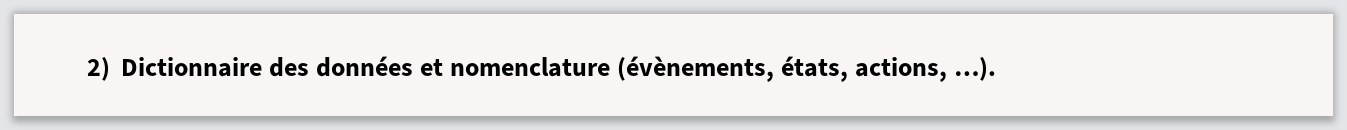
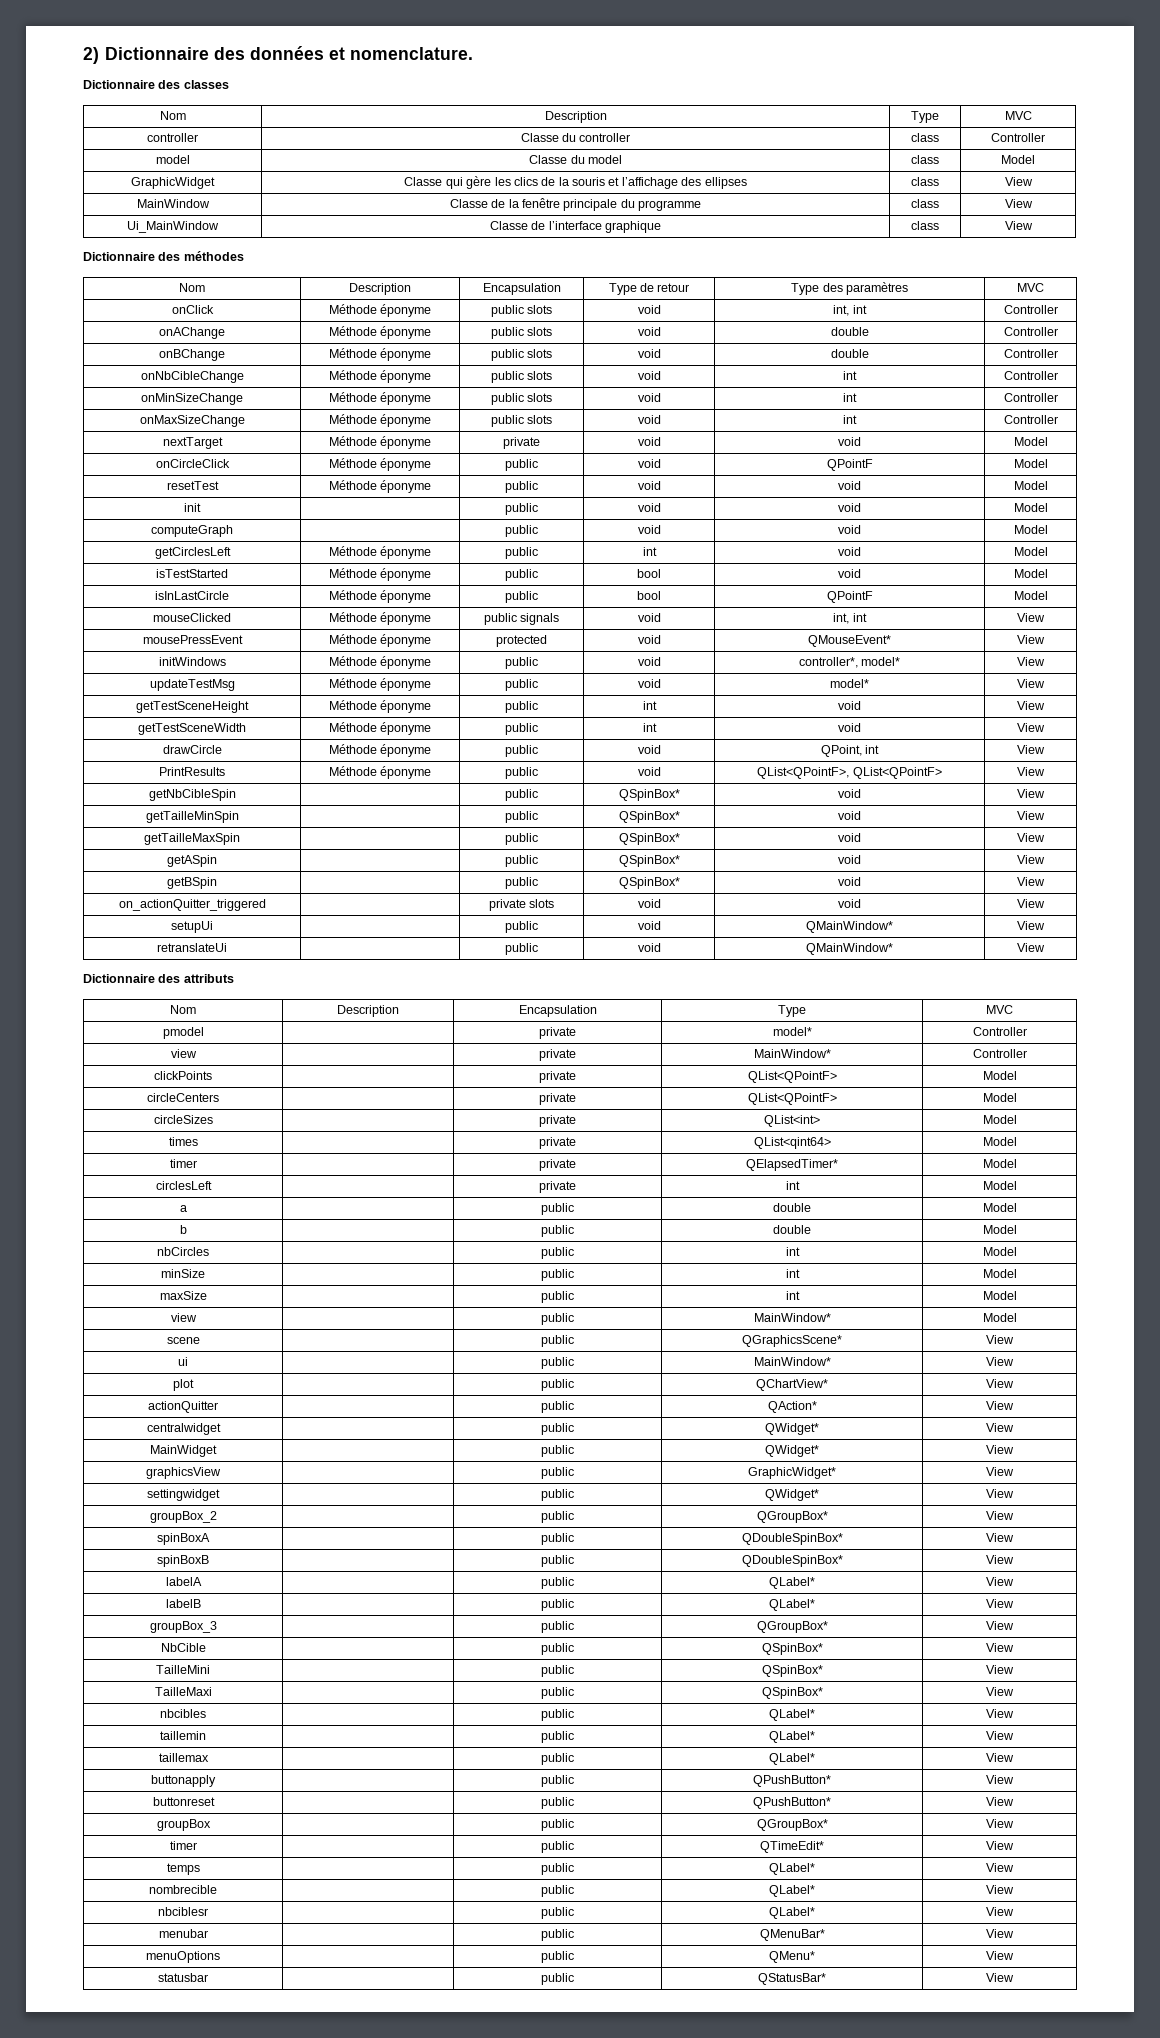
- 2) Dictionnaire des données et nomenclature (évènements, états, actions, …).
+ 2) Dictionnaire des données et nomenclature.
+ Dictionnaire des classes
+ Nom | Description | Type | MVC
+ controller | Classe du controller | class | Controller
+ model | Classe du model | class | Model
+ GraphicWidget | Classe qui gère les clics de la souris et l’affichage des ellipses | class | View
+ MainWindow | Classe de la fenêtre principale du programme | class | View
+ Ui_MainWindow | Classe de l’interface graphique | class | View
+ Dictionnaire des méthodes
+ Nom | Description | Encapsulation | Type de retour | Type des paramètres | MVC
+ onClick | Méthode éponyme | public slots | void | int, int | Controller
+ onAChange | Méthode éponyme | public slots | void | double | Controller
+ onBChange | Méthode éponyme | public slots | void | double | Controller
+ onNbCibleChange | Méthode éponyme | public slots | void | int | Controller
+ onMinSizeChange | Méthode éponyme | public slots | void | int | Controller
+ onMaxSizeChange | Méthode éponyme | public slots | void | int | Controller
+ nextTarget | Méthode éponyme | private | void | void | Model
+ onCircleClick | Méthode éponyme | public | void | QPointF | Model
+ resetTest | Méthode éponyme | public | void | void | Model
+ init | | public | void | void | Model
+ computeGraph | | public | void | void | Model
+ getCirclesLeft | Méthode éponyme | public | int | void | Model
+ isTestStarted | Méthode éponyme | public | bool | void | Model
+ isInLastCircle | Méthode éponyme | public | bool | QPointF | Model
+ mouseClicked | Méthode éponyme | public signals | void | int, int | View
+ mousePressEvent | Méthode éponyme | protected | void | QMouseEvent* | View
+ initWindows | Méthode éponyme | public | void | controller*, model* | View
+ updateTestMsg | Méthode éponyme | public | void | model* | View
+ getTestSceneHeight | Méthode éponyme | public | int | void | View
+ getTestSceneWidth | Méthode éponyme | public | int | void | View
+ drawCircle | Méthode éponyme | public | void | QPoint, int | View
+ PrintResults | Méthode éponyme | public | void | QList<QPointF>, QList<QPointF> | View
+ getNbCibleSpin | | public | QSpinBox* | void | View
+ getTailleMinSpin | | public | QSpinBox* | void | View
+ getTailleMaxSpin | | public | QSpinBox* | void | View
+ getASpin | | public | QSpinBox* | void | View
+ getBSpin | | public | QSpinBox* | void | View
+ on_actionQuitter_triggered | | private slots | void | void | View
+ setupUi | | public | void | QMainWindow* | View
+ retranslateUi | | public | void | QMainWindow* | View
+ Dictionnaire des attributs
+ Nom | Description | Encapsulation | Type | MVC
+ pmodel | | private | model* | Controller
+ view | | private | MainWindow* | Controller
+ clickPoints | | private | QList<QPointF> | Model
+ circleCenters | | private | QList<QPointF> | Model
+ circleSizes | | private | QList<int> | Model
+ times | | private | QList<qint64> | Model
+ timer | | private | QElapsedTimer* | Model
+ circlesLeft | | private | int | Model
+ a | | public | double | Model
+ b | | public | double | Model
+ nbCircles | | public | int | Model
+ minSize | | public | int | Model
+ maxSize | | public | int | Model
+ view | | public | MainWindow* | Model
+ scene | | public | QGraphicsScene* | View
+ ui | | public | MainWindow* | View
+ plot | | public | QChartView* | View
+ actionQuitter | | public | QAction* | View
+ centralwidget | | public | QWidget* | View
+ MainWidget | | public | QWidget* | View
+ graphicsView | | public | GraphicWidget* | View
+ settingwidget | | public | QWidget* | View
+ groupBox_2 | | public | QGroupBox* | View
+ spinBoxA | | public | QDoubleSpinBox* | View
+ spinBoxB | | public | QDoubleSpinBox* | View
+ labelA | | public | QLabel* | View
+ labelB | | public | QLabel* | View
+ groupBox_3 | | public | QGroupBox* | View
+ NbCible | | public | QSpinBox* | View
+ TailleMini | | public | QSpinBox* | View
+ TailleMaxi | | public | QSpinBox* | View
+ nbcibles | | public | QLabel* | View
+ taillemin | | public | QLabel* | View
+ taillemax | | public | QLabel* | View
+ buttonapply | | public | QPushButton* | View
+ buttonreset | | public | QPushButton* | View
+ groupBox | | public | QGroupBox* | View
+ timer | | public | QTimeEdit* | View
+ temps | | public | QLabel* | View
+ nombrecible | | public | QLabel* | View
+ nbciblesr | | public | QLabel* | View
+ menubar | | public | QMenuBar* | View
+ menuOptions | | public | QMenu* | View
+ statusbar | | public | QStatusBar* | View

